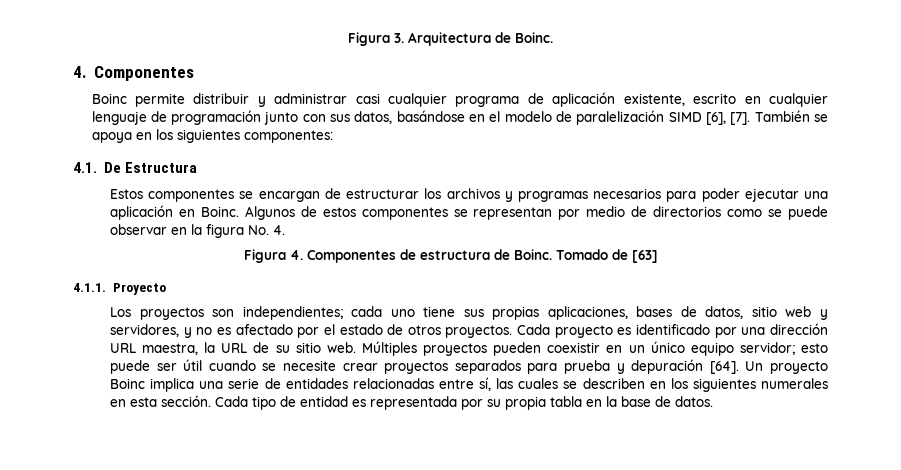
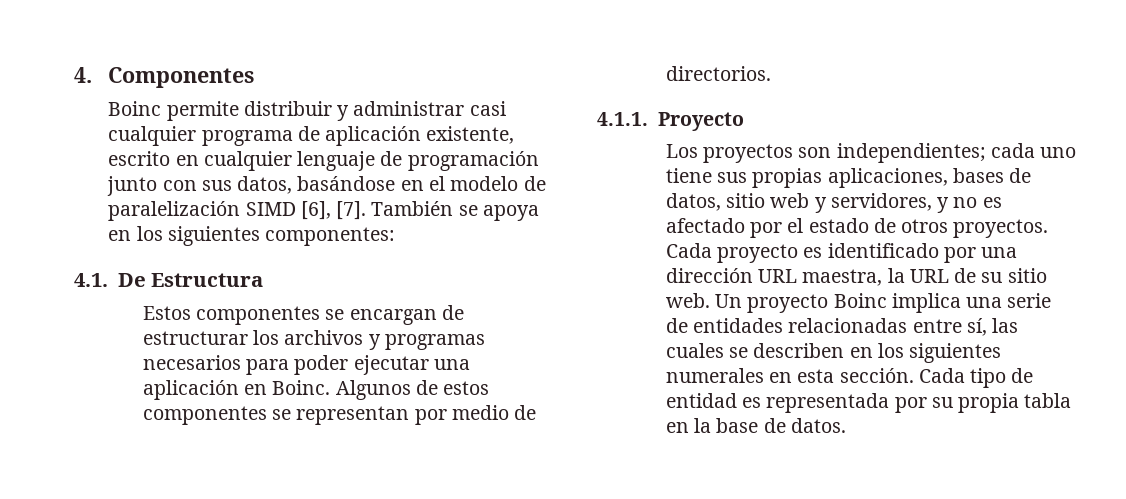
- Figura 3. Arquitectura de Boinc.
- Algunos de estos componentes se representan por medio de directorios como se puede observar en la figura No. 4.
- Figura 4. Componentes de estructura de Boinc. Tomado de [63]
+ Algunos de estos componentes se representan por medio de directorios.
- Múltiples proyectos pueden coexistir en un único equipo servidor; esto puede ser útil cuando se necesite crear proyectos separados para prueba y depuración [64].

